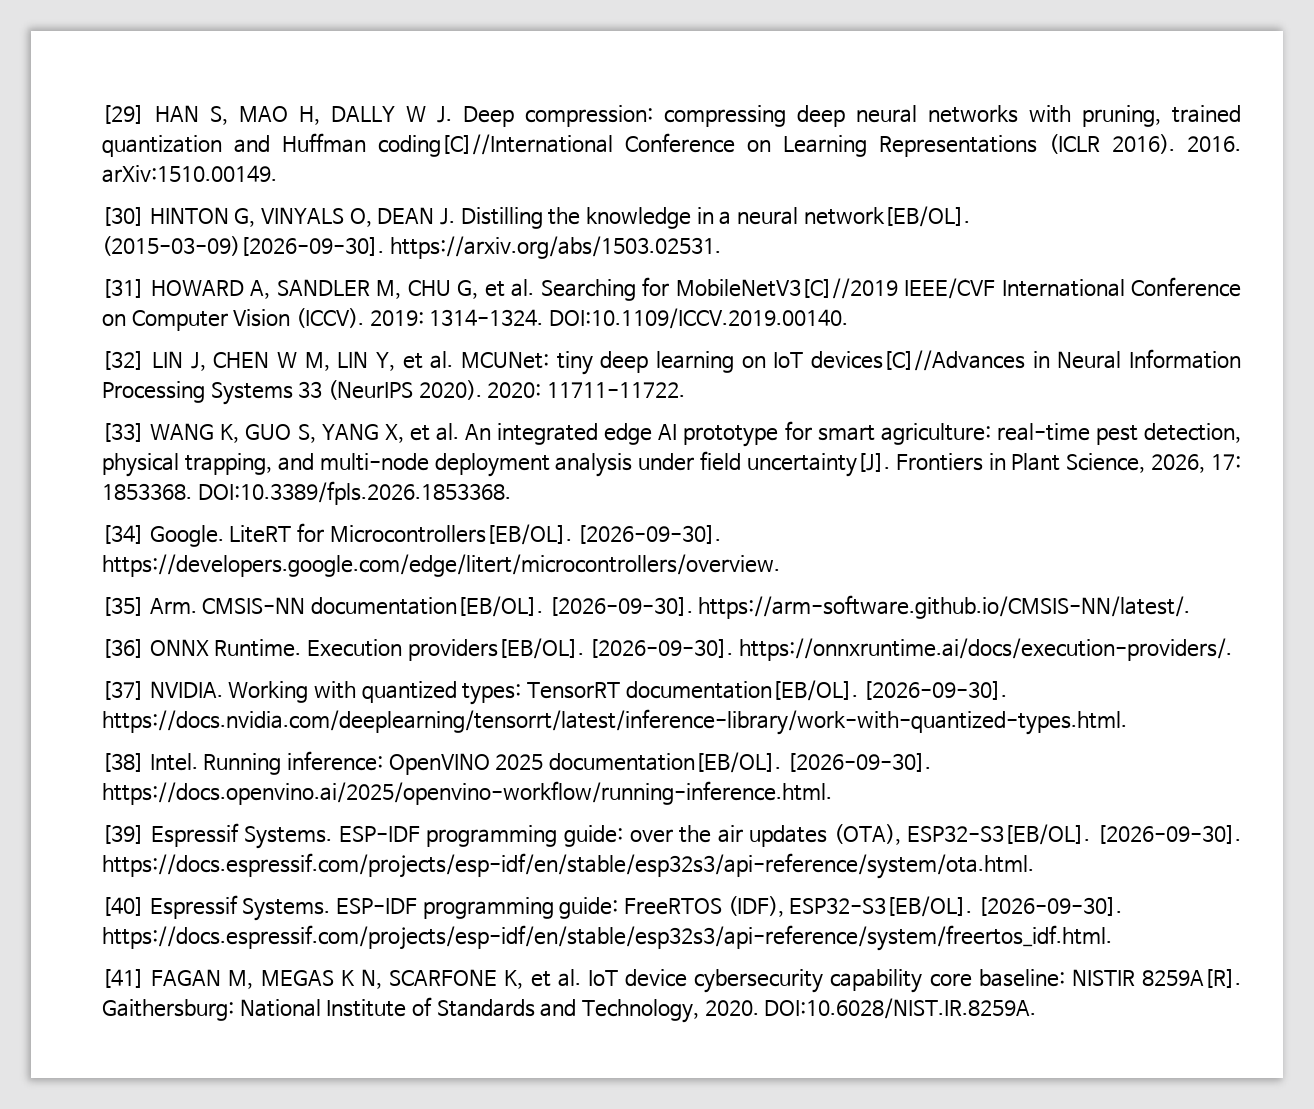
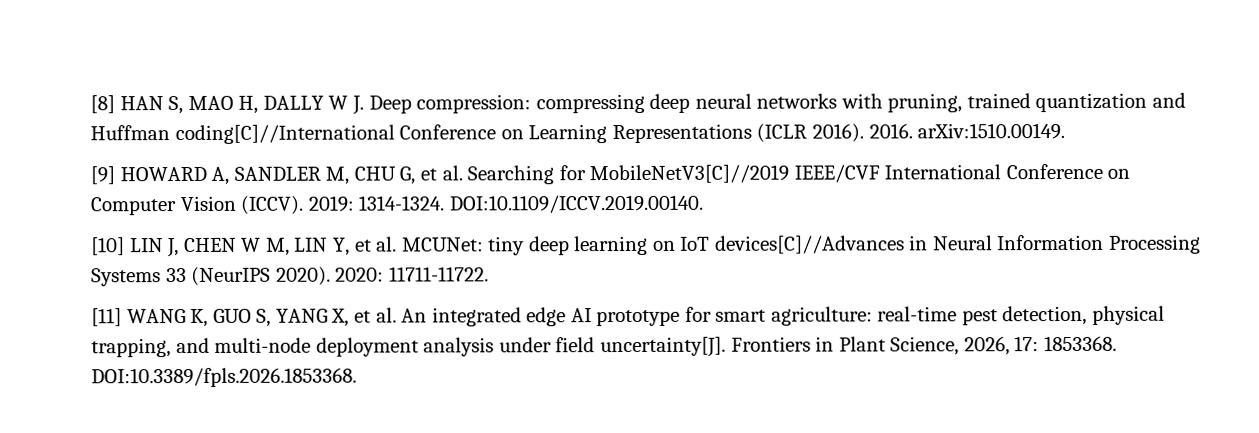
- [29] HAN S, MAO H, DALLY W J. Deep compression: compressing deep neural networks with pruning, trained quantization and Huffman coding[C]//International Conference on Learning Representations (ICLR 2016).
+ [8] HAN S, MAO H, DALLY W J. Deep compression: compressing deep neural networks with pruning, trained quantization and Huffman coding[C]//International Conference on Learning Representations (ICLR 2016).
- [30] HINTON G, VINYALS O, DEAN J. Distilling the knowledge in a neural network[EB/OL]. (2015-03-09)[2026-09-30]. https://arxiv.org/abs/1503.02531.
- [31] HOWARD A, SANDLER M, CHU G, et al. Searching for MobileNetV3[C]//2019 IEEE/CVF International Conference on Computer Vision (ICCV).
+ [9] HOWARD A, SANDLER M, CHU G, et al. Searching for MobileNetV3[C]//2019 IEEE/CVF International Conference on Computer Vision (ICCV).
- [32] LIN J, CHEN W M, LIN Y, et al. MCUNet: tiny deep learning on IoT devices[C]//Advances in Neural Information Processing Systems 33 (NeurIPS 2020).
+ [10] LIN J, CHEN W M, LIN Y, et al. MCUNet: tiny deep learning on IoT devices[C]//Advances in Neural Information Processing Systems 33 (NeurIPS 2020).
- [33] WANG K, GUO S, YANG X, et al. An integrated edge AI prototype for smart agriculture: real-time pest detection, physical trapping, and multi-node deployment analysis under field uncertainty[J].
+ [11] WANG K, GUO S, YANG X, et al. An integrated edge AI prototype for smart agriculture: real-time pest detection, physical trapping, and multi-node deployment analysis under field uncertainty[J].
- [34] Google. LiteRT for Microcontrollers[EB/OL]. [2026-09-30]. https://developers.google.com/edge/litert/microcontrollers/overview.
- [35] Arm. CMSIS-NN documentation[EB/OL]. [2026-09-30]. https://arm-software.github.io/CMSIS-NN/latest/.
- [36] ONNX Runtime. Execution providers[EB/OL]. [2026-09-30]. https://onnxruntime.ai/docs/execution-providers/.
- [37] NVIDIA. Working with quantized types: TensorRT documentation[EB/OL]. [2026-09-30]. https://docs.nvidia.com/deeplearning/tensorrt/latest/inference-library/work-with-quantized-types.html.
- [38] Intel. Running inference: OpenVINO 2025 documentation[EB/OL]. [2026-09-30]. https://docs.openvino.ai/2025/openvino-workflow/running-inference.html.
- [39] Espressif Systems. ESP-IDF programming guide: over the air updates (OTA), ESP32-S3[EB/OL]. [2026-09-30]. https://docs.espressif.com/projects/esp-idf/en/stable/esp32s3/api-reference/system/ota.html.
- [40] Espressif Systems. ESP-IDF programming guide: FreeRTOS (IDF), ESP32-S3[EB/OL]. [2026-09-30]. https://docs.espressif.com/projects/esp-idf/en/stable/esp32s3/api-reference/system/freertos_idf.html.
- [41] FAGAN M, MEGAS K N, SCARFONE K, et al. IoT device cybersecurity capability core baseline: NISTIR 8259A[R]. Gaithersburg: National Institute of Standards and Technology, 2020. DOI:10.6028/NIST.IR.8259A.

